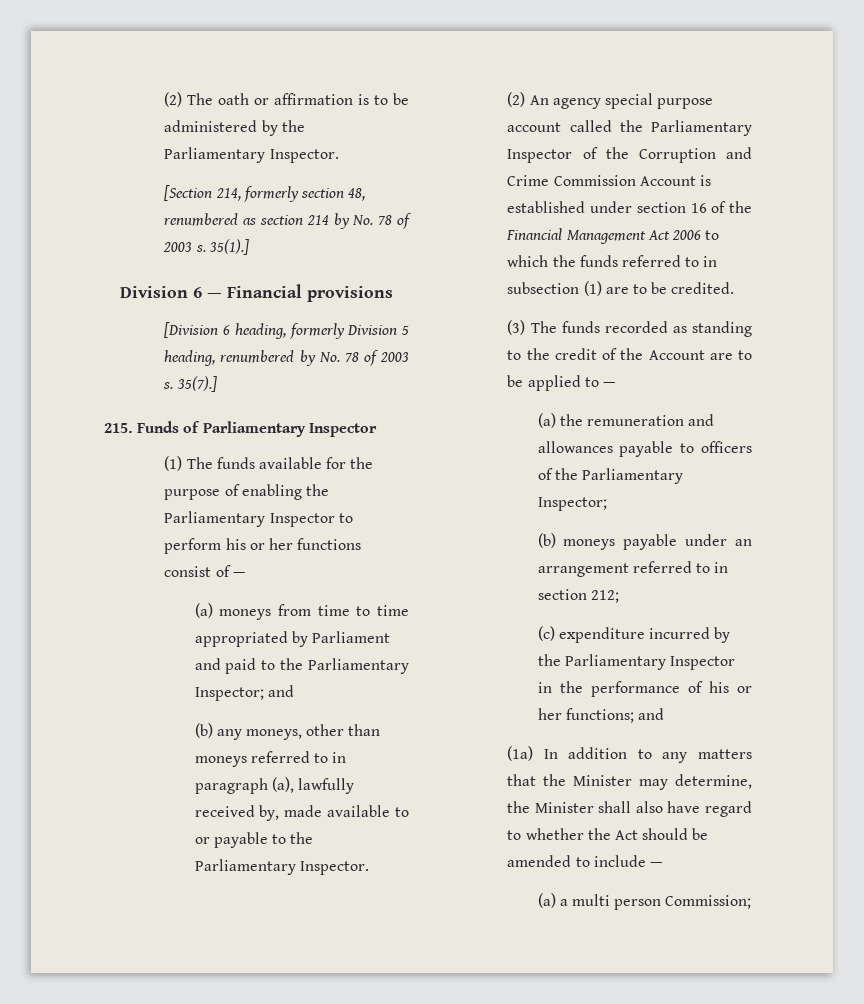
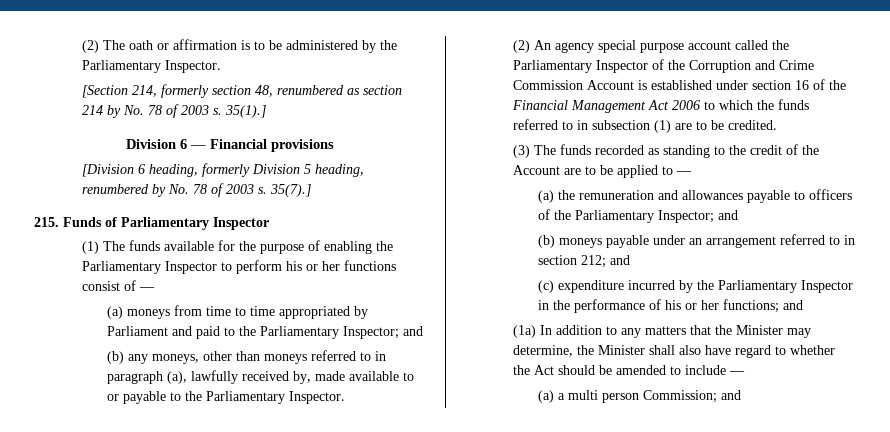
- (a) the remuneration and allowances payable to officers of the Parliamentary Inspector;
+ (a) the remuneration and allowances payable to officers of the Parliamentary Inspector; and
- (b) moneys payable under an arrangement referred to in section 212;
+ (b) moneys payable under an arrangement referred to in section 212; and
- (a) a multi person Commission;
+ (a) a multi person Commission; and

